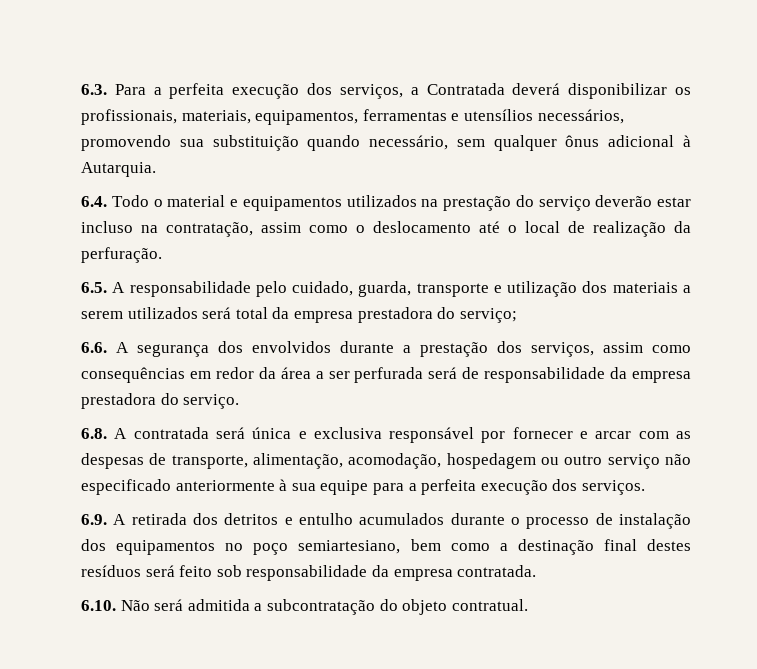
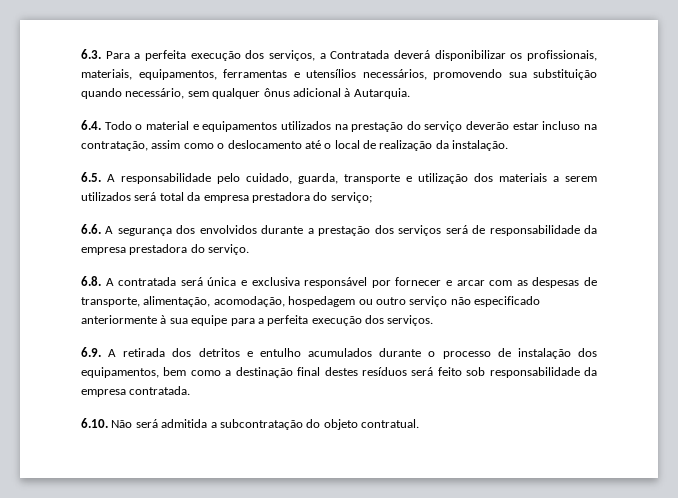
- 6.4. Todo o material e equipamentos utilizados na prestação do serviço deverão estar incluso na contratação, assim como o deslocamento até o local de realização da perfuração.
+ 6.4. Todo o material e equipamentos utilizados na prestação do serviço deverão estar incluso na contratação, assim como o deslocamento até o local de realização da instalação.
- 6.6. A segurança dos envolvidos durante a prestação dos serviços, assim como consequências em redor da área a ser perfurada será de responsabilidade da empresa prestadora do serviço.
+ 6.6. A segurança dos envolvidos durante a prestação dos serviços será de responsabilidade da empresa prestadora do serviço.
- 6.9. A retirada dos detritos e entulho acumulados durante o processo de instalação dos equipamentos no poço semiartesiano, bem como a destinação final destes resíduos será feito sob responsabilidade da empresa contratada.
+ 6.9. A retirada dos detritos e entulho acumulados durante o processo de instalação dos equipamentos, bem como a destinação final destes resíduos será feito sob responsabilidade da empresa contratada.

